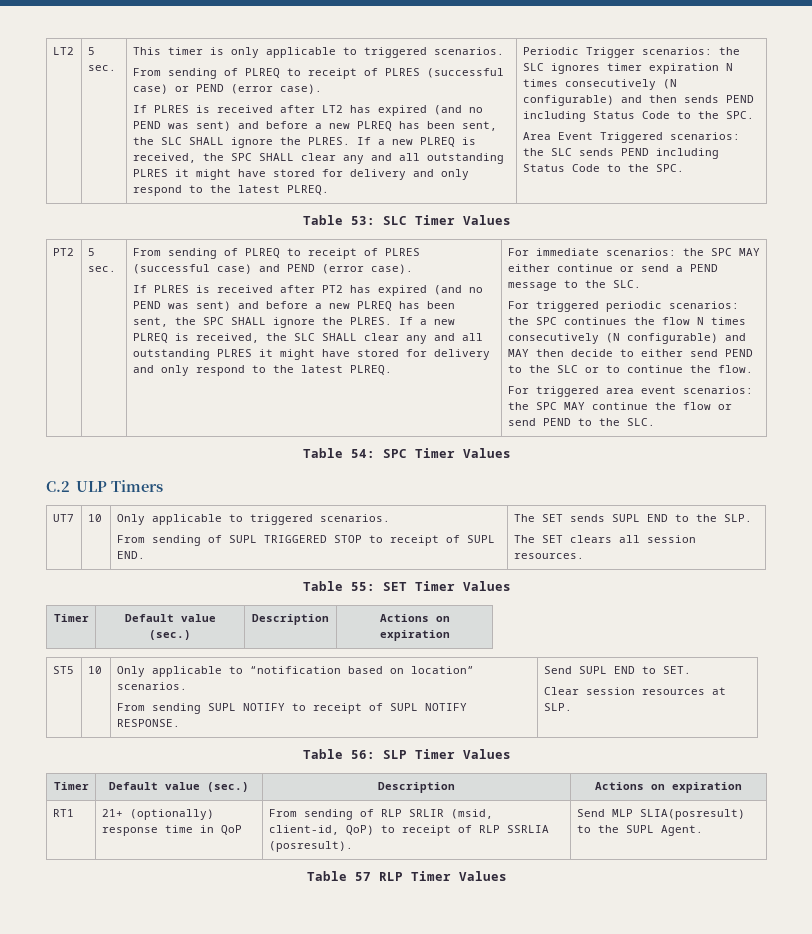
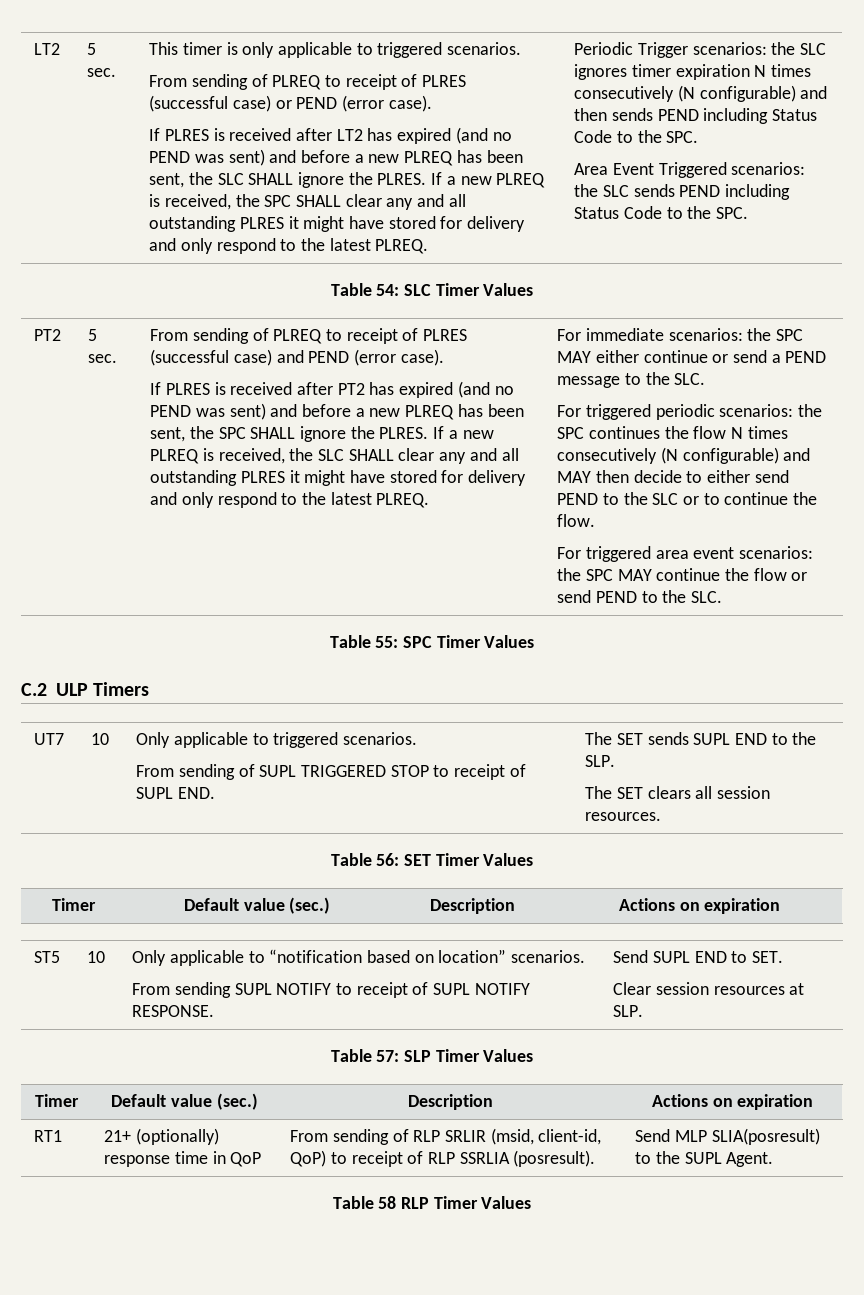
- Table 53: SLC Timer Values
+ Table 54: SLC Timer Values
- Table 54: SPC Timer Values
+ Table 55: SPC Timer Values
- Table 55: SET Timer Values
+ Table 56: SET Timer Values
- Table 56: SLP Timer Values
+ Table 57: SLP Timer Values
- Table 57 RLP Timer Values
+ Table 58 RLP Timer Values

